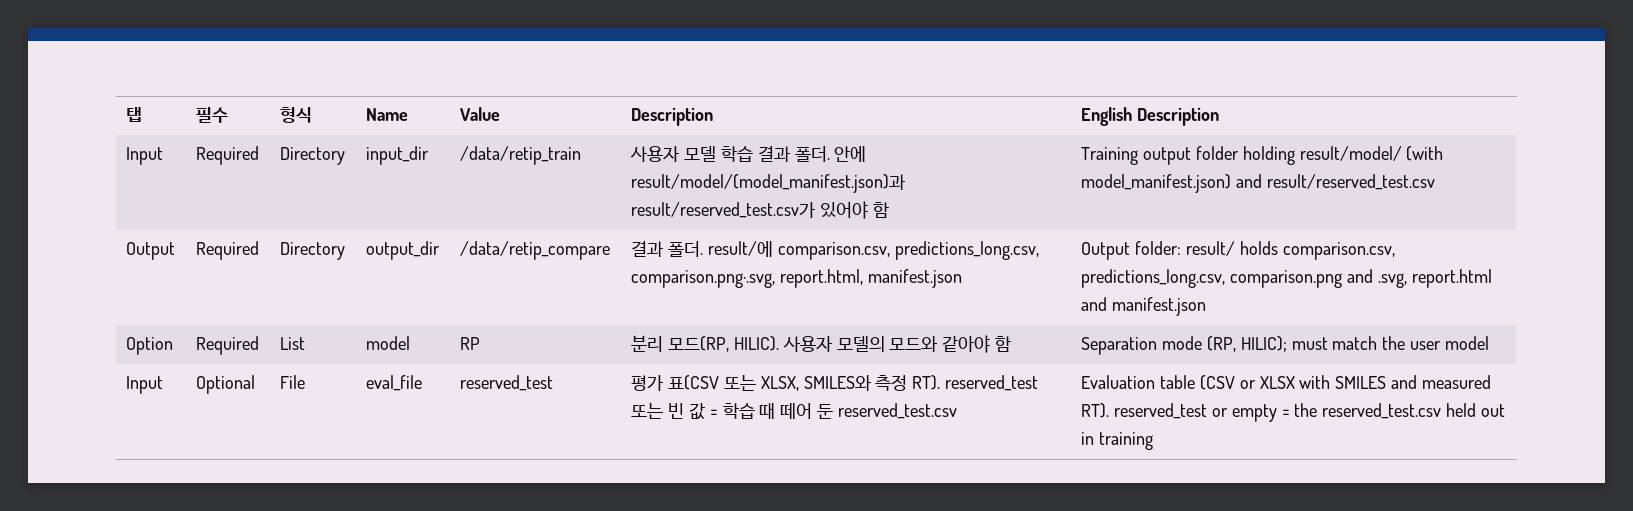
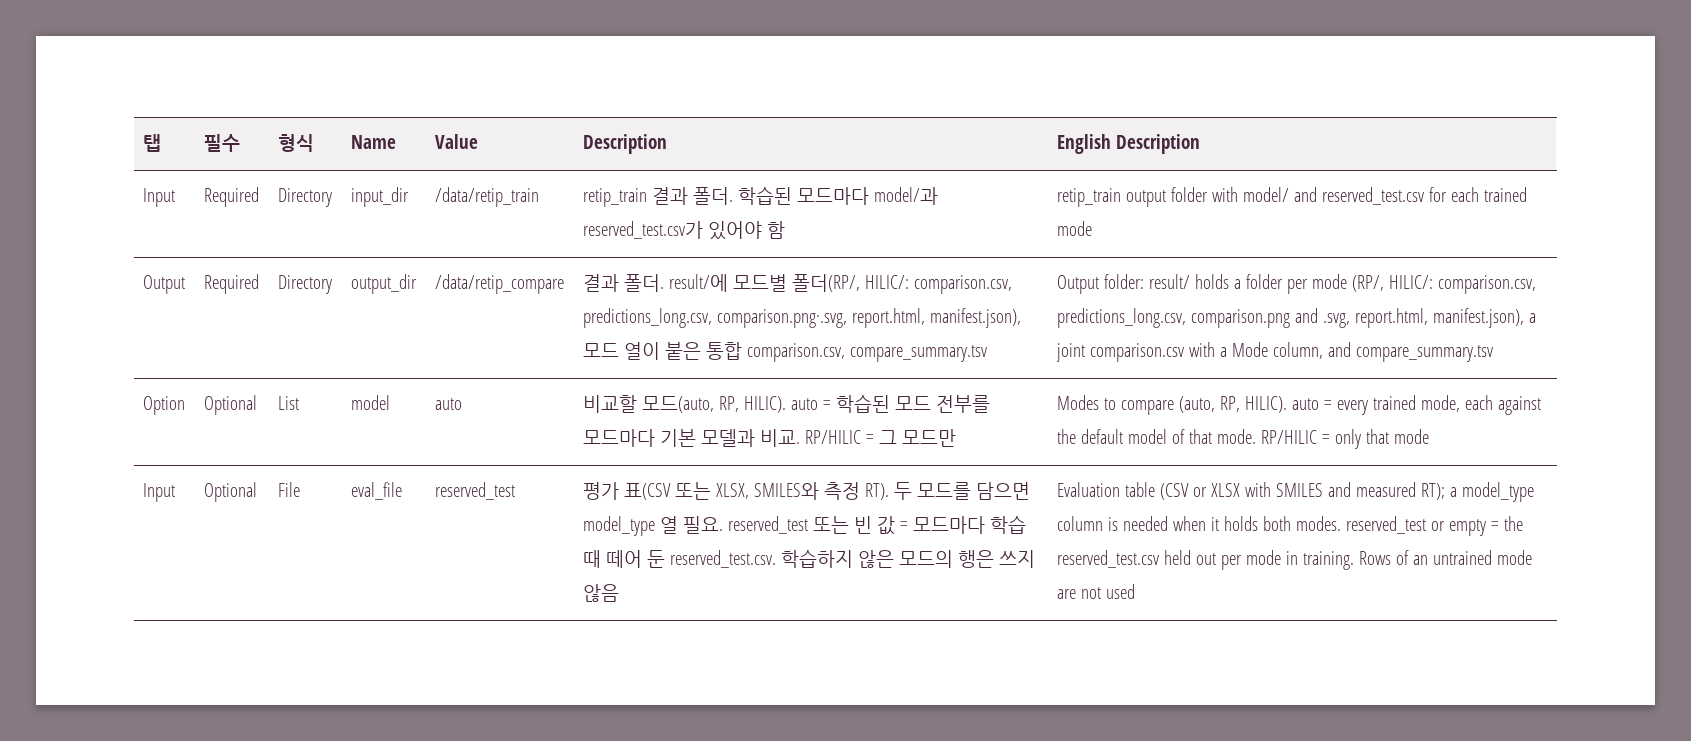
- Input | Required | Directory | input_dir | /data/retip_train | 사용자 모델 학습 결과 폴더. 안에 result/model/(model_manifest.json)과 result/reserved_test.csv가 있어야 함 | Training output folder holding result/model/ (with model_manifest.json) and result/reserved_test.csv
+ Input | Required | Directory | input_dir | /data/retip_train | retip_train 결과 폴더. 학습된 모드마다 model/과 reserved_test.csv가 있어야 함 | retip_train output folder with model/ and reserved_test.csv for each trained mode
- 결과 폴더. result/에 comparison.csv, predictions_long.csv, comparison.png·.svg, report.html, manifest.json | Output folder: result/ holds comparison.csv, predictions_long.csv, comparison.png and .svg, report.html and manifest.json
+ 결과 폴더. result/에 모드별 폴더(RP/, HILIC/: comparison.csv, predictions_long.csv, comparison.png·.svg, report.html, manifest.json), 모드 열이 붙은 통합 comparison.csv, compare_summary.tsv | Output folder: result/ holds a folder per mode (RP/, HILIC/: comparison.csv, predictions_long.csv, comparison.png and .svg, report.html, manifest.json), a joint comparison.csv with a Mode column, and compare_summary.tsv
- Option | Required
+ Option | Optional
- RP | 분리 모드(RP, HILIC). 사용자 모델의 모드와 같아야 함 | Separation mode (RP, HILIC); must match the user model
+ auto | 비교할 모드(auto, RP, HILIC). auto = 학습된 모드 전부를 모드마다 기본 모델과 비교. RP/HILIC = 그 모드만 | Modes to compare (auto, RP, HILIC). auto = every trained mode, each against the default model of that mode. RP/HILIC = only that mode
- 평가 표(CSV 또는 XLSX, SMILES와 측정 RT). reserved_test 또는 빈 값 = 학습 때 떼어 둔 reserved_test.csv
+ 평가 표(CSV 또는 XLSX, SMILES와 측정 RT). 두 모드를 담으면 model_type 열 필요. reserved_test 또는 빈 값 = 모드마다 학습 때 떼어 둔 reserved_test.csv. 학습하지 않은 모드의 행은 쓰지 않음
- Evaluation table (CSV or XLSX with SMILES and measured RT). reserved_test or empty = the reserved_test.csv held out in training
+ Evaluation table (CSV or XLSX with SMILES and measured RT); a model_type column is needed when it holds both modes. reserved_test or empty = the reserved_test.csv held out per mode in training. Rows of an untrained mode are not used

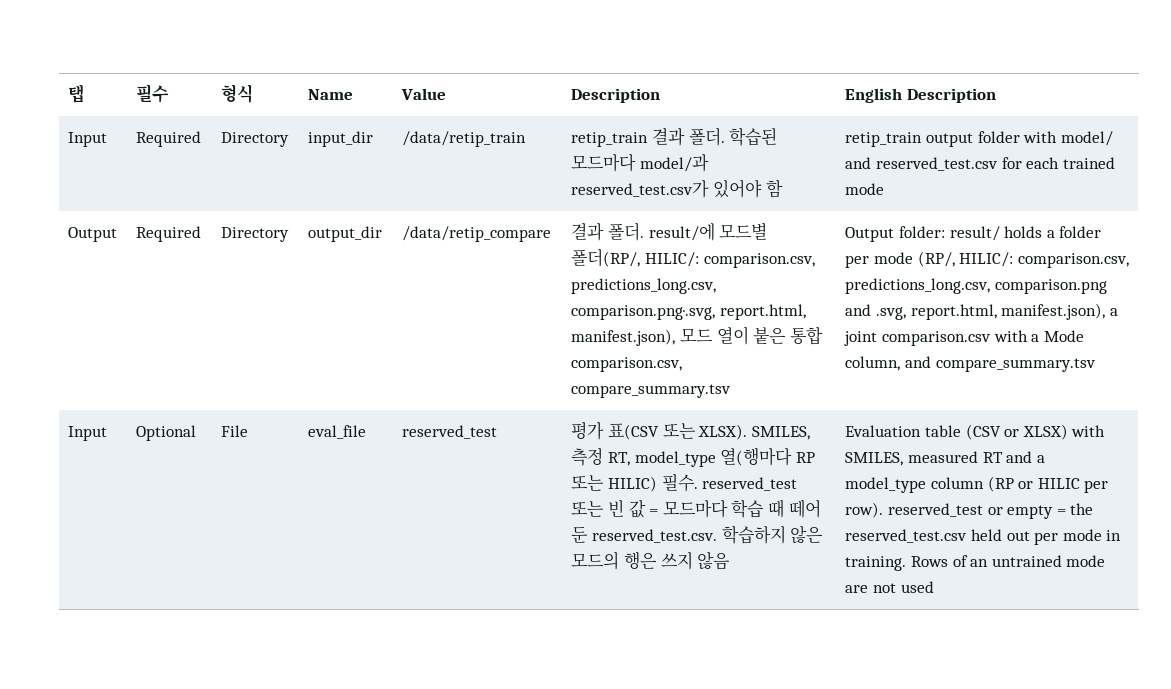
- Option | Optional | List | model | auto | 비교할 모드(auto, RP, HILIC). auto = 학습된 모드 전부를 모드마다 기본 모델과 비교. RP/HILIC = 그 모드만 | Modes to compare (auto, RP, HILIC). auto = every trained mode, each against the default model of that mode. RP/HILIC = only that mode
- 평가 표(CSV 또는 XLSX, SMILES와 측정 RT). 두 모드를 담으면 model_type 열 필요. reserved_test 또는 빈 값 = 모드마다 학습 때 떼어 둔 reserved_test.csv. 학습하지 않은 모드의 행은 쓰지 않음
+ 평가 표(CSV 또는 XLSX). SMILES, 측정 RT, model_type 열(행마다 RP 또는 HILIC) 필수. reserved_test 또는 빈 값 = 모드마다 학습 때 떼어 둔 reserved_test.csv. 학습하지 않은 모드의 행은 쓰지 않음
- Evaluation table (CSV or XLSX with SMILES and measured RT); a model_type column is needed when it holds both modes. reserved_test or empty = the reserved_test.csv held out per mode in training.
+ Evaluation table (CSV or XLSX) with SMILES, measured RT and a model_type column (RP or HILIC per row). reserved_test or empty = the reserved_test.csv held out per mode in training.

